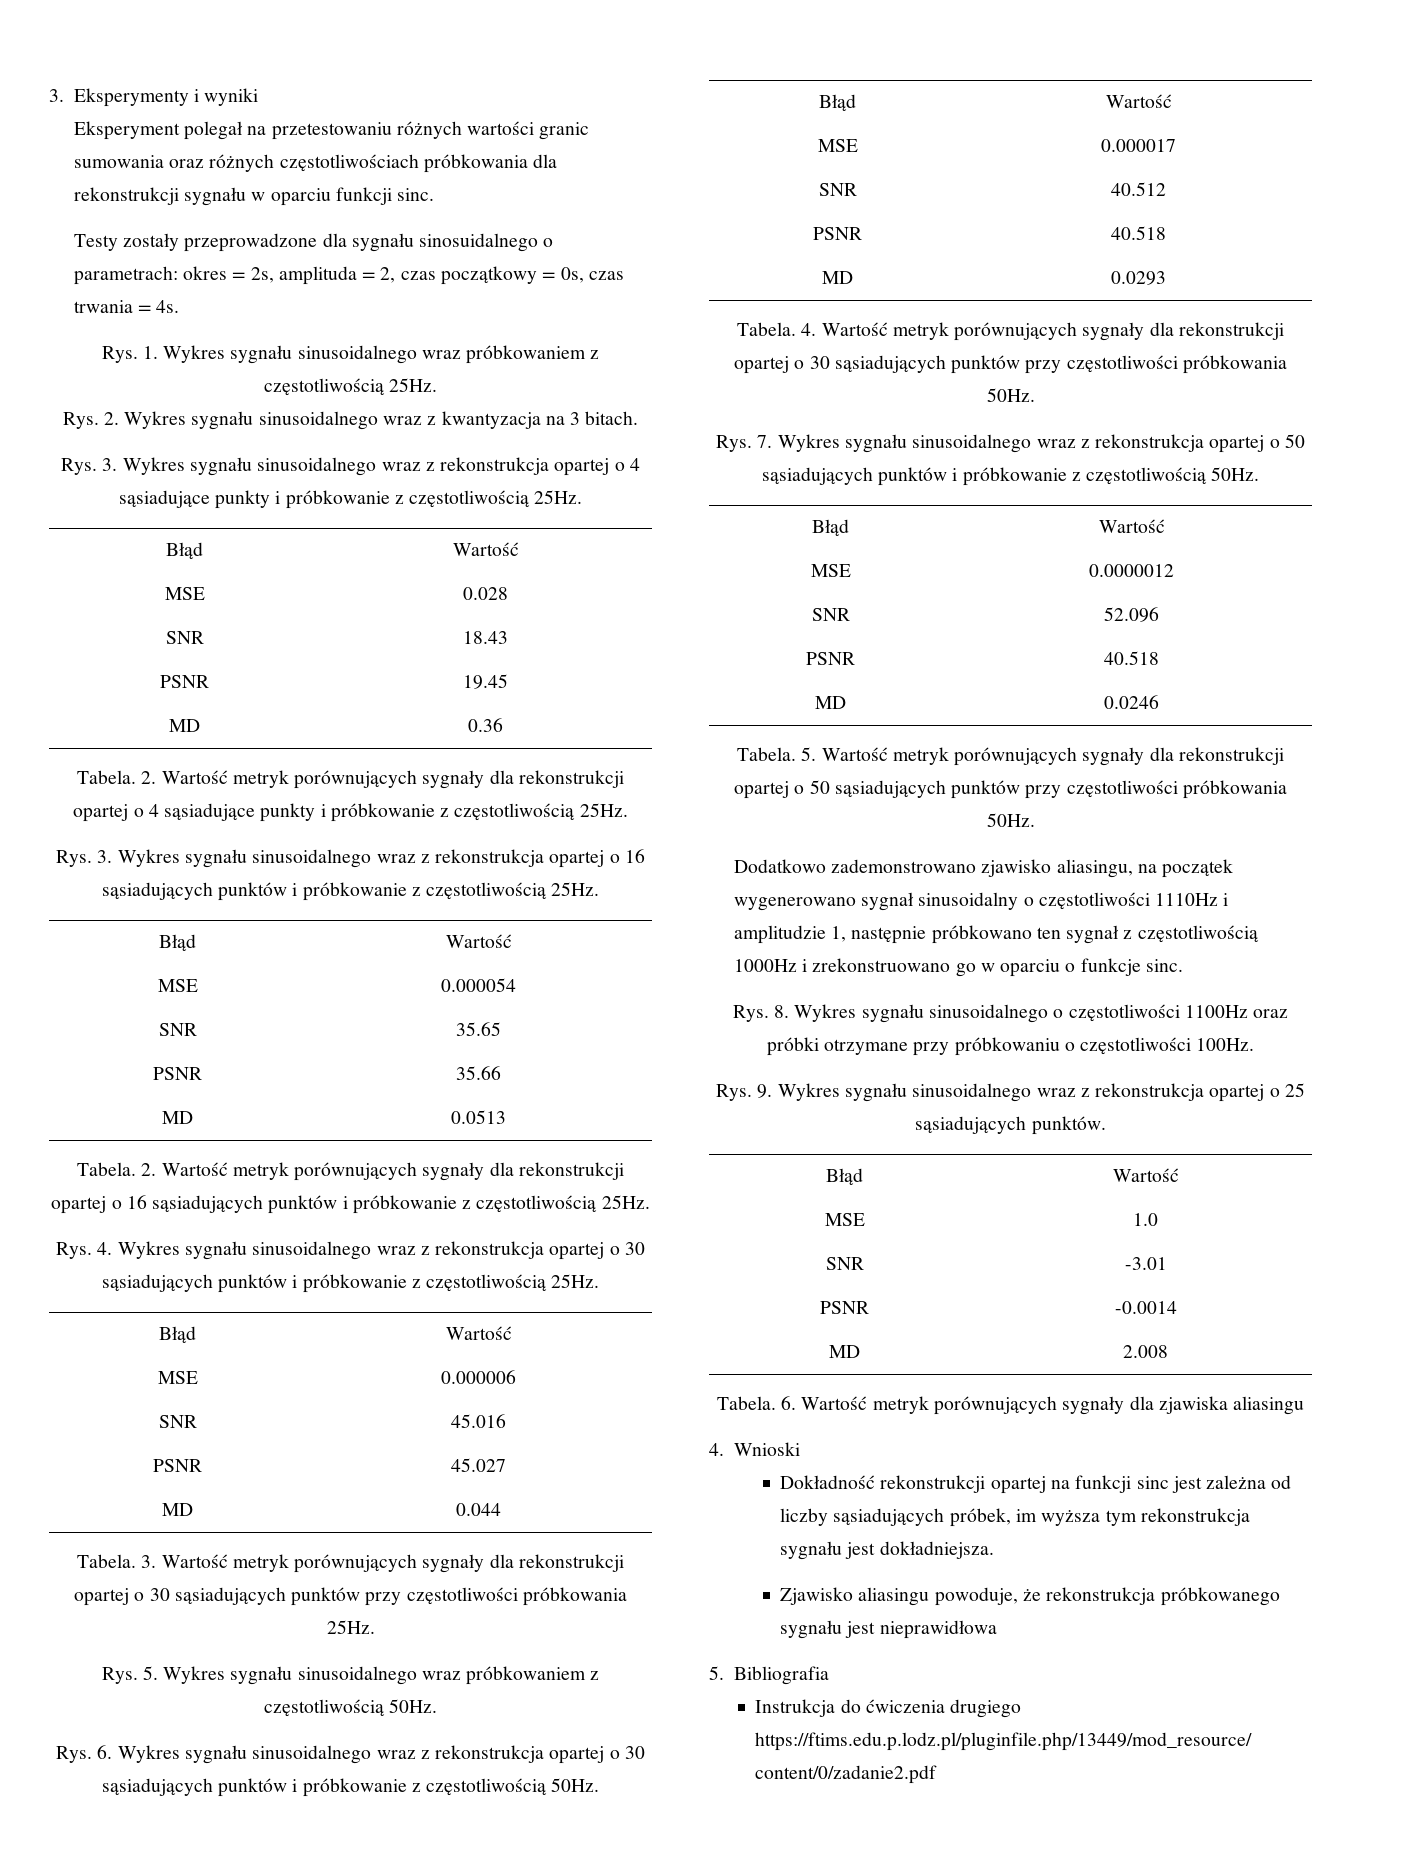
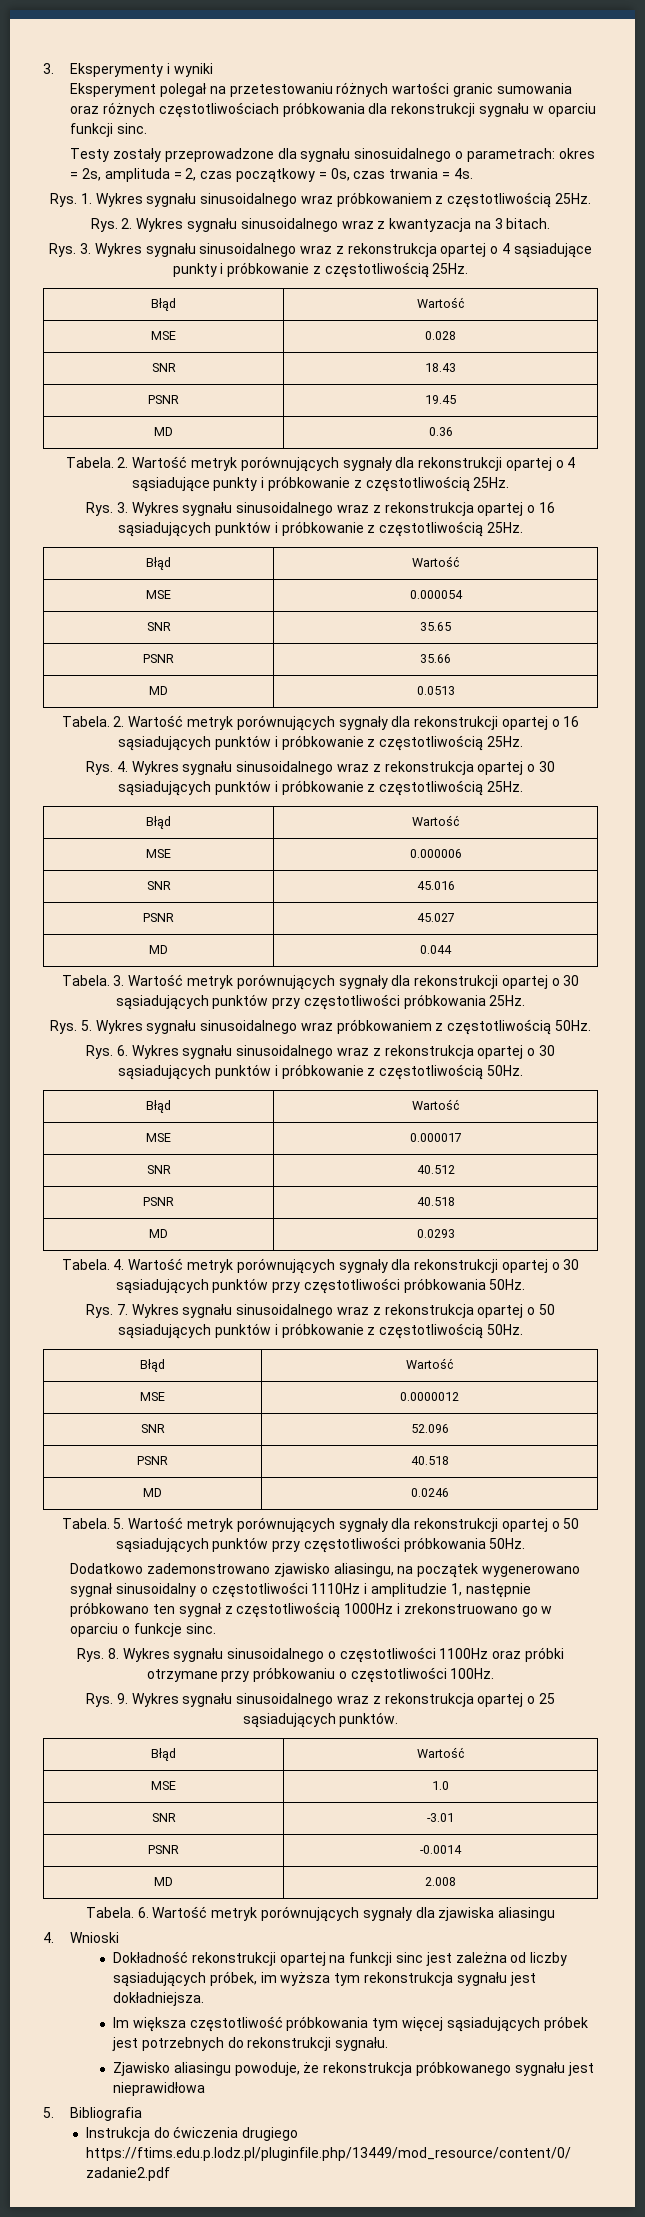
+ Im większa częstotliwość próbkowania tym więcej sąsiadujących próbek jest potrzebnych do rekonstrukcji sygnału.

